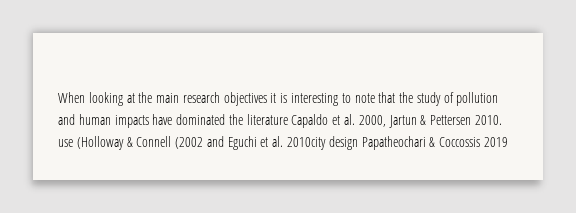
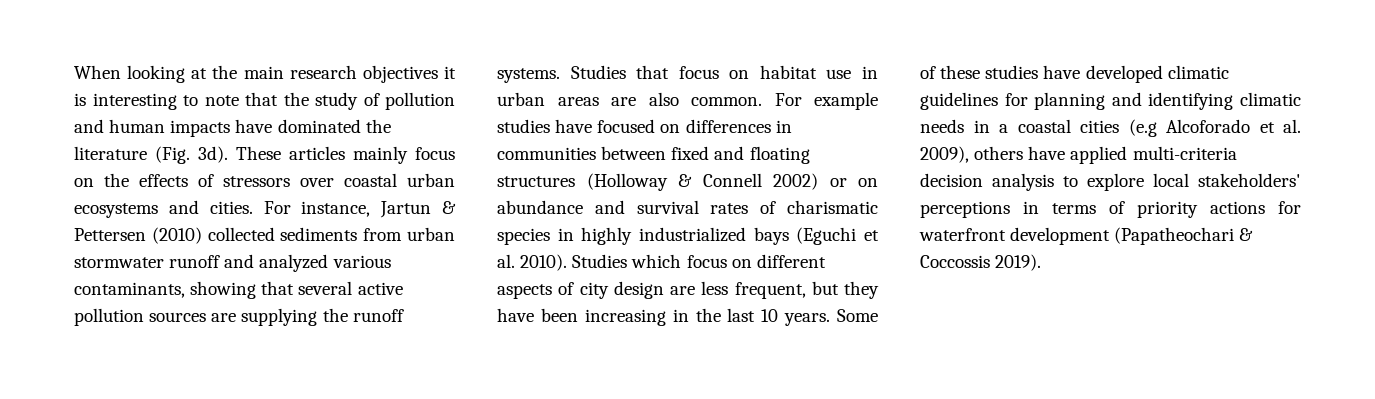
- When looking at the main research objectives it is interesting to note that the study of pollution and human impacts have dominated the literature Capaldo et al. 2000, Jartun & Pettersen 2010. use (Holloway & Connell (2002 and Eguchi et al. 2010city design Papatheochari & Coccossis 2019
+ When looking at the main research objectives it is interesting to note that the study of pollution and human impacts have dominated the literature (Fig. 3d). These articles mainly focus on the effects of stressors over coastal urban ecosystems and cities. For instance, Jartun & Pettersen (2010) collected sediments from urban stormwater runoff and analyzed various contaminants, showing that several active pollution sources are supplying the runoff systems. Studies that focus on habitat use in urban areas are also common. For example studies have focused on differences in communities between fixed and floating structures (Holloway & Connell 2002) or on abundance and survival rates of charismatic species in highly industrialized bays (Eguchi et al. 2010). Studies which focus on different aspects of city design are less frequent, but they have been increasing in the last 10 years. Some of these studies have developed climatic guidelines for planning and identifying climatic needs in a coastal cities (e.g Alcoforado et al. 2009), others have applied multi-criteria decision analysis to explore local stakeholders' perceptions in terms of priority actions for waterfront development (Papatheochari & Coccossis 2019).

